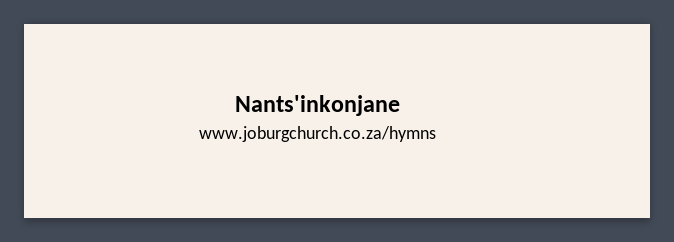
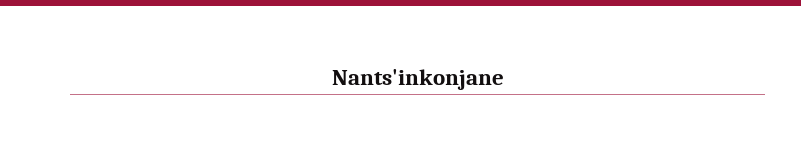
- www.joburgchurch.co.za/hymns

